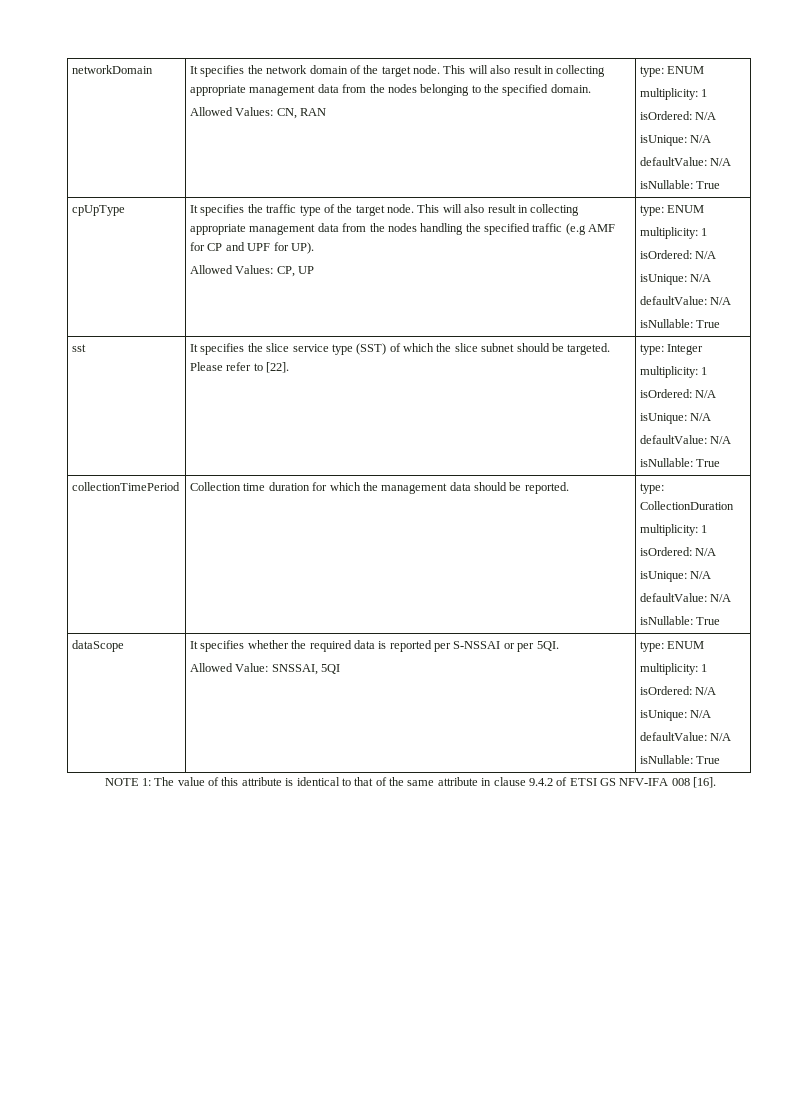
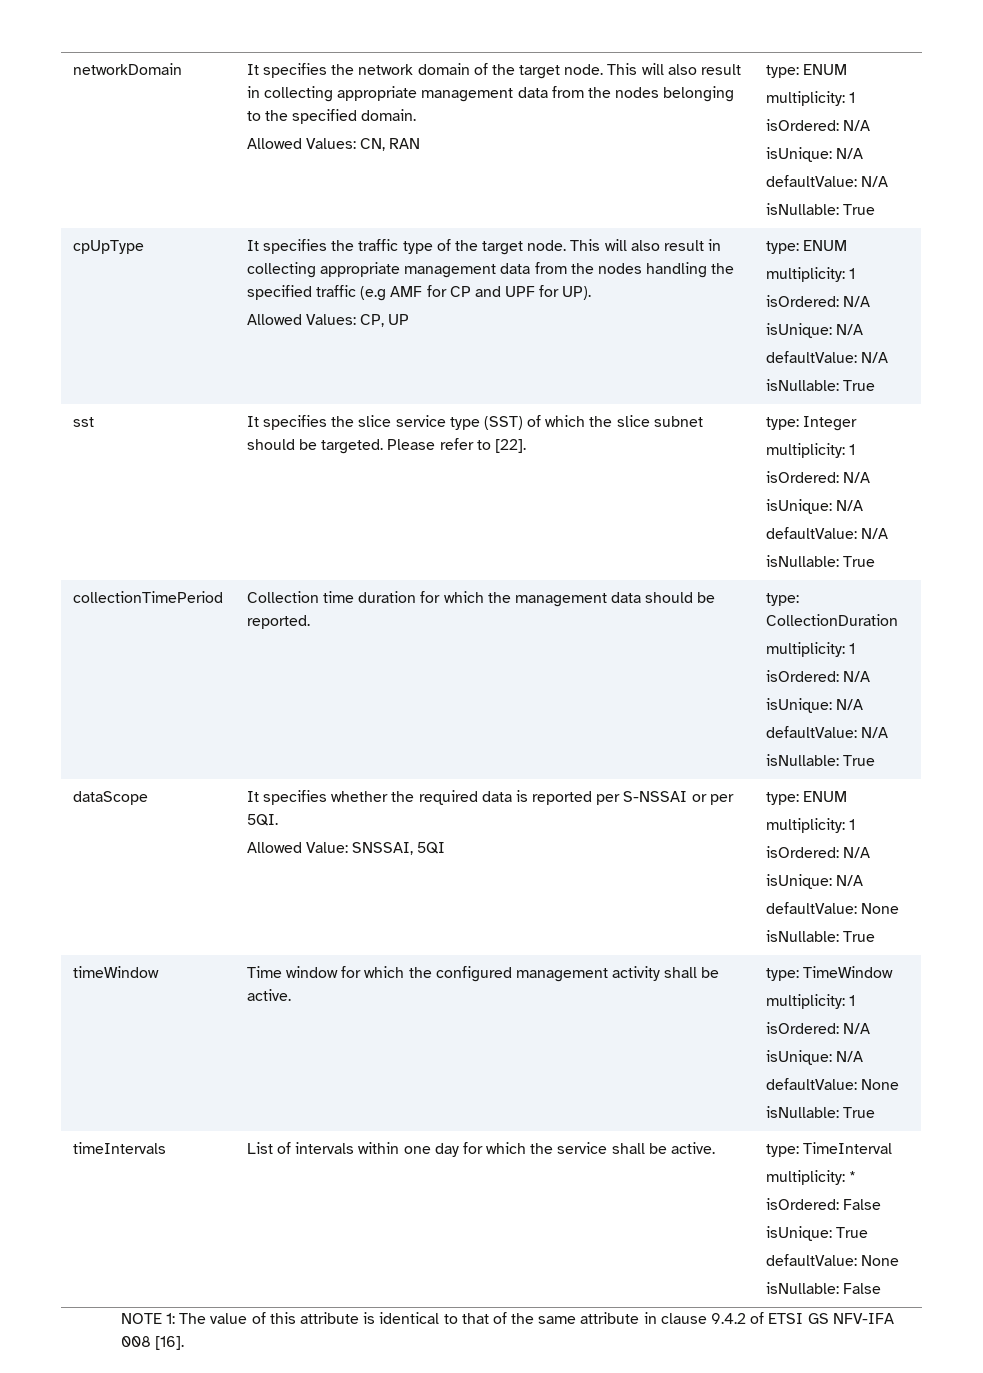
  dataScope | It specifies whether the required data is reported per S-NSSAI or per 5QI.
  Allowed Value: SNSSAI, 5QI | type: ENUM
  multiplicity: 1
  isOrdered: N/A
  isUnique: N/A
- defaultValue: N/A
+ defaultValue: None
  isNullable: True
+ timeWindow | Time window for which the configured management activity shall be active. | type: TimeWindow
+ multiplicity: 1
+ isOrdered: N/A
+ isUnique: N/A
+ defaultValue: None
+ isNullable: True
+ timeIntervals | List of intervals within one day for which the service shall be active. | type: TimeInterval
+ multiplicity: *
+ isOrdered: False
+ isUnique: True
+ defaultValue: None
+ isNullable: False

